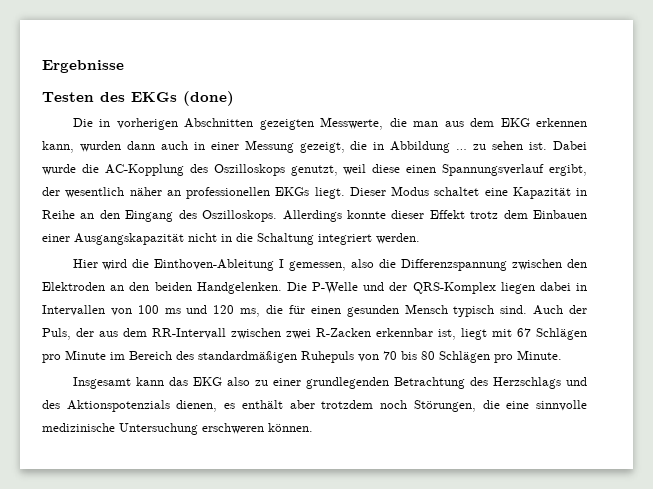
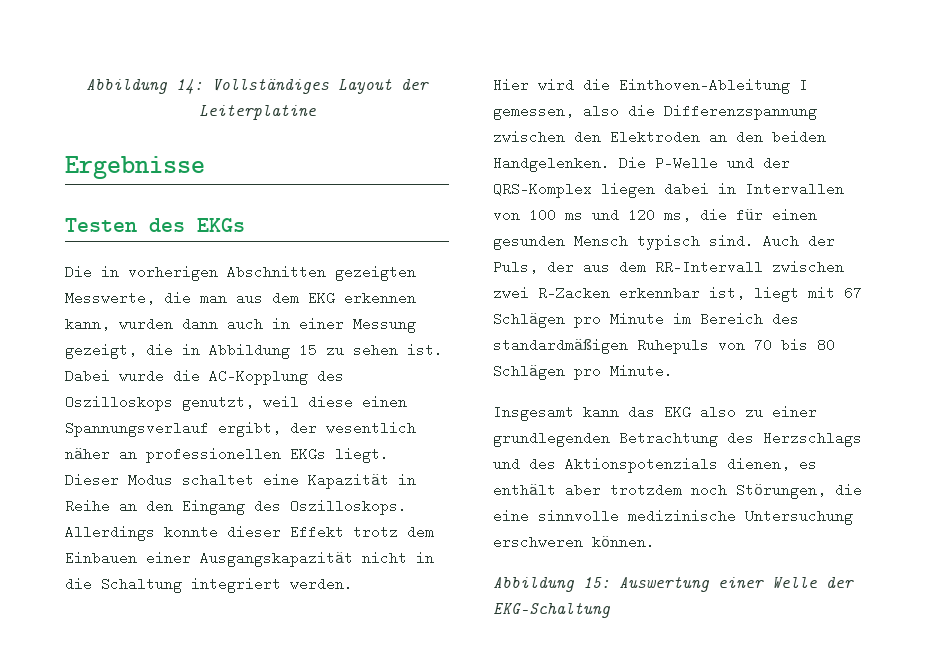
+ Abbildung 14: Vollständiges Layout der Leiterplatine
- Testen des EKGs (done)
+ Testen des EKGs
- Die in vorherigen Abschnitten gezeigten Messwerte, die man aus dem EKG erkennen kann, wurden dann auch in einer Messung gezeigt, die in Abbildung … zu sehen ist.
+ Die in vorherigen Abschnitten gezeigten Messwerte, die man aus dem EKG erkennen kann, wurden dann auch in einer Messung gezeigt, die in Abbildung 15 zu sehen ist.
+ Abbildung 15: Auswertung einer Welle der EKG-Schaltung

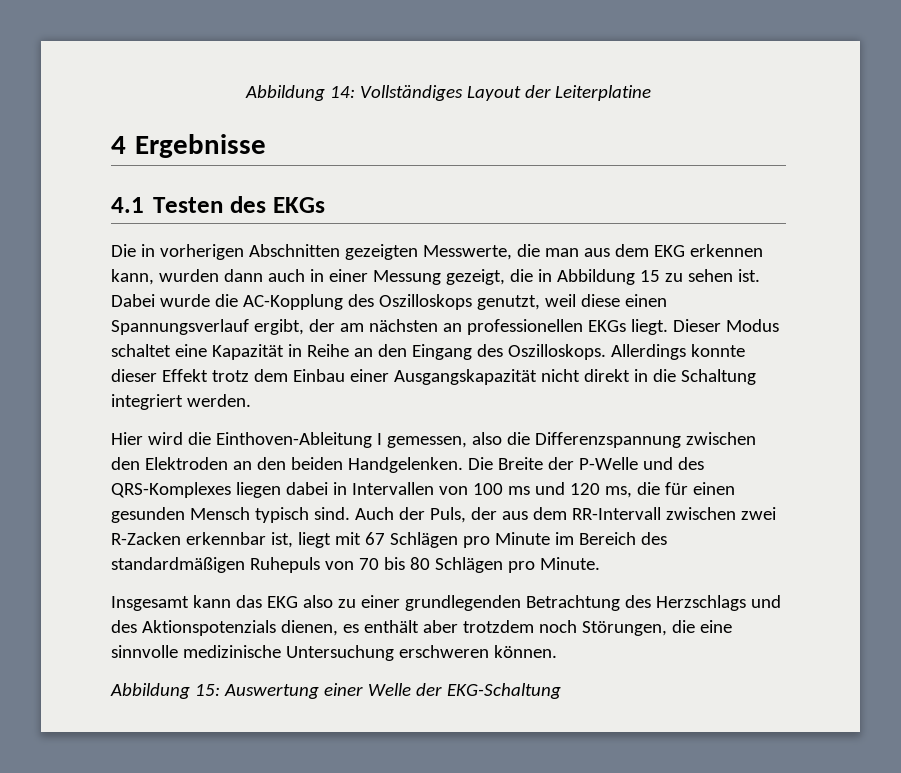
- Ergebnisse
+ 4 Ergebnisse
- Testen des EKGs
+ 4.1 Testen des EKGs
- Dabei wurde die AC-Kopplung des Oszilloskops genutzt, weil diese einen Spannungsverlauf ergibt, der wesentlich näher an professionellen EKGs liegt.
+ Dabei wurde die AC-Kopplung des Oszilloskops genutzt, weil diese einen Spannungsverlauf ergibt, der am nächsten an professionellen EKGs liegt.
- Allerdings konnte dieser Effekt trotz dem Einbauen einer Ausgangskapazität nicht in die Schaltung integriert werden.
+ Allerdings konnte dieser Effekt trotz dem Einbau einer Ausgangskapazität nicht direkt in die Schaltung integriert werden.
- Die P-Welle und der QRS-Komplex liegen dabei in Intervallen von 100 ms und 120 ms, die für einen gesunden Mensch typisch sind.
+ Die Breite der P-Welle und des QRS-Komplexes liegen dabei in Intervallen von 100 ms und 120 ms, die für einen gesunden Mensch typisch sind.

